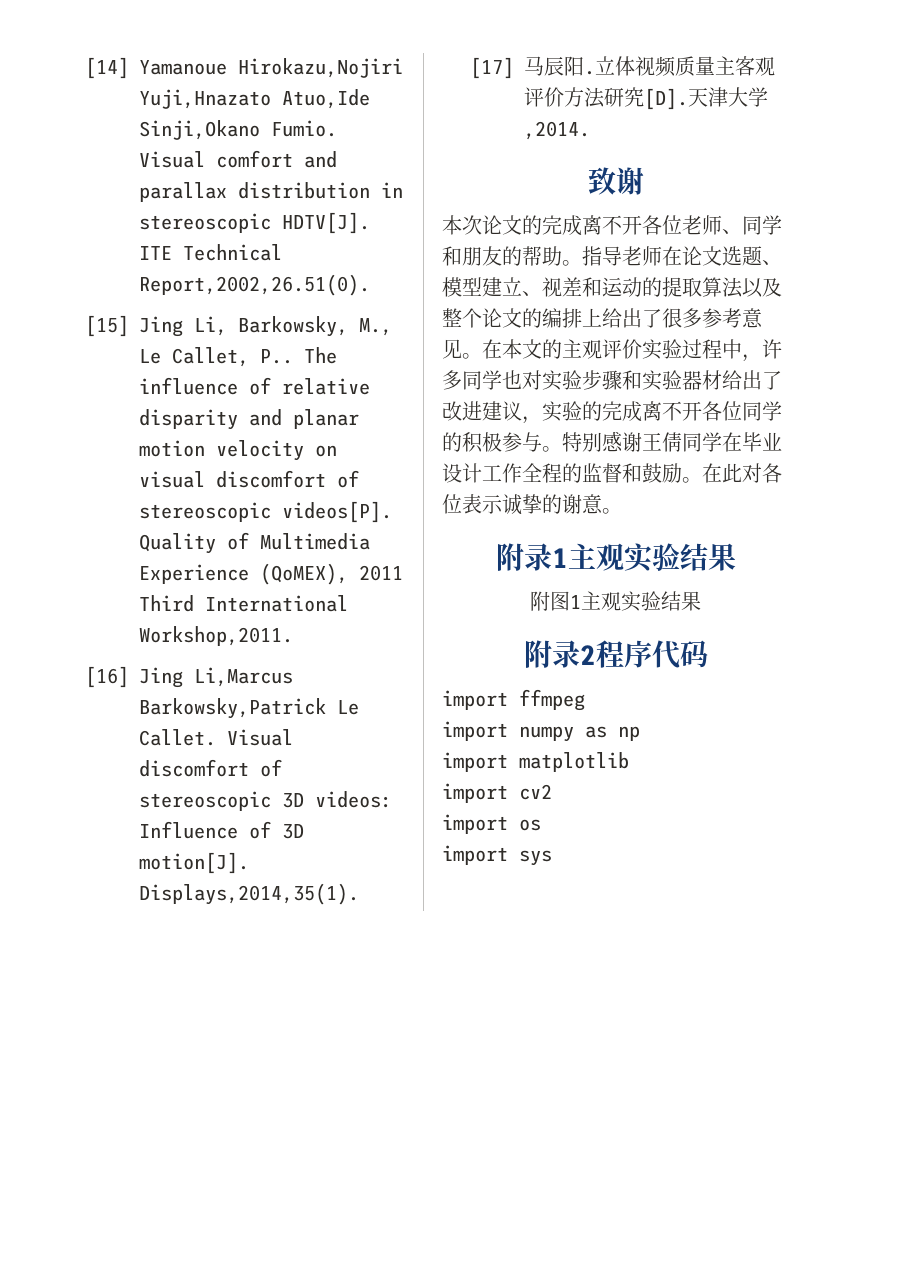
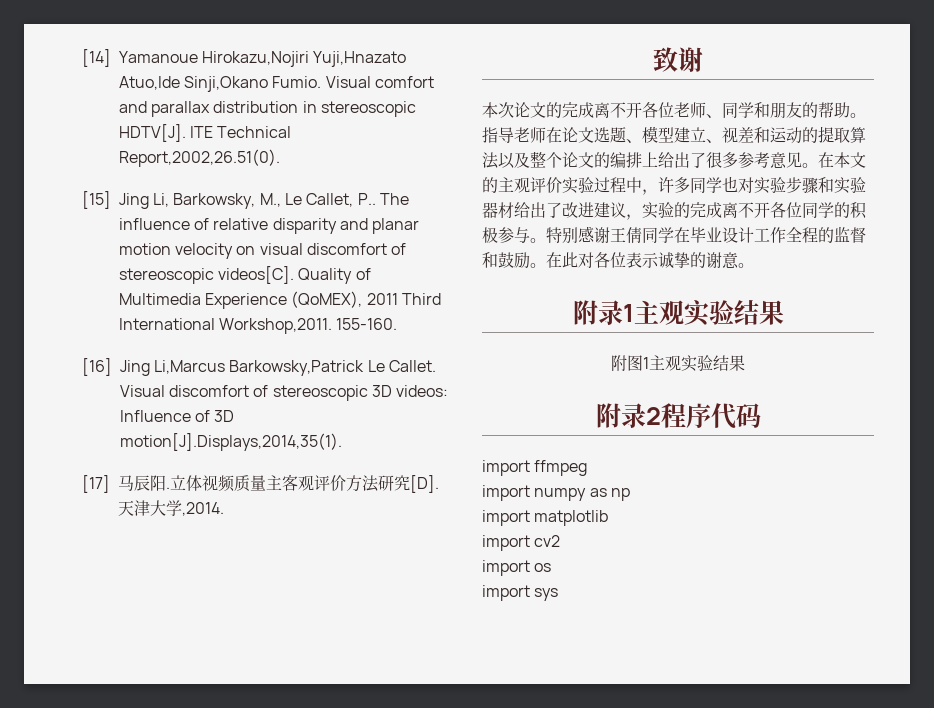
- The influence of relative disparity and planar motion velocity on visual discomfort of stereoscopic videos[P].
+ The influence of relative disparity and planar motion velocity on visual discomfort of stereoscopic videos[C].
+ 155-160.
- Visual discomfort of stereoscopic 3D videos: Influence of 3D motion[J]. Displays,2014,35(1).
+ Visual discomfort of stereoscopic 3D videos: Influence of 3D motion[J].Displays,2014,35(1).

